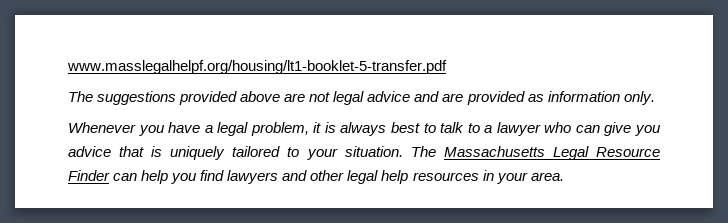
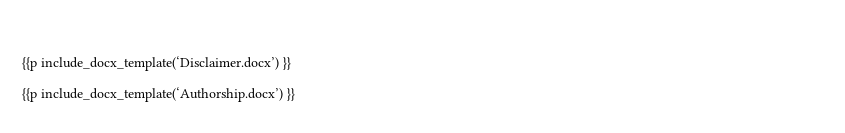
- www.masslegalhelpf.org/housing/lt1-booklet-5-transfer.pdf
- The suggestions provided above are not legal advice and are provided as information only.
- Whenever you have a legal problem, it is always best to talk to a lawyer who can give you advice that is uniquely tailored to your situation. The Massachusetts Legal Resource Finder can help you find lawyers and other legal help resources in your area.
+ {{p include_docx_template(‘Disclaimer.docx’) }}
+ {{p include_docx_template(‘Authorship.docx’) }}

